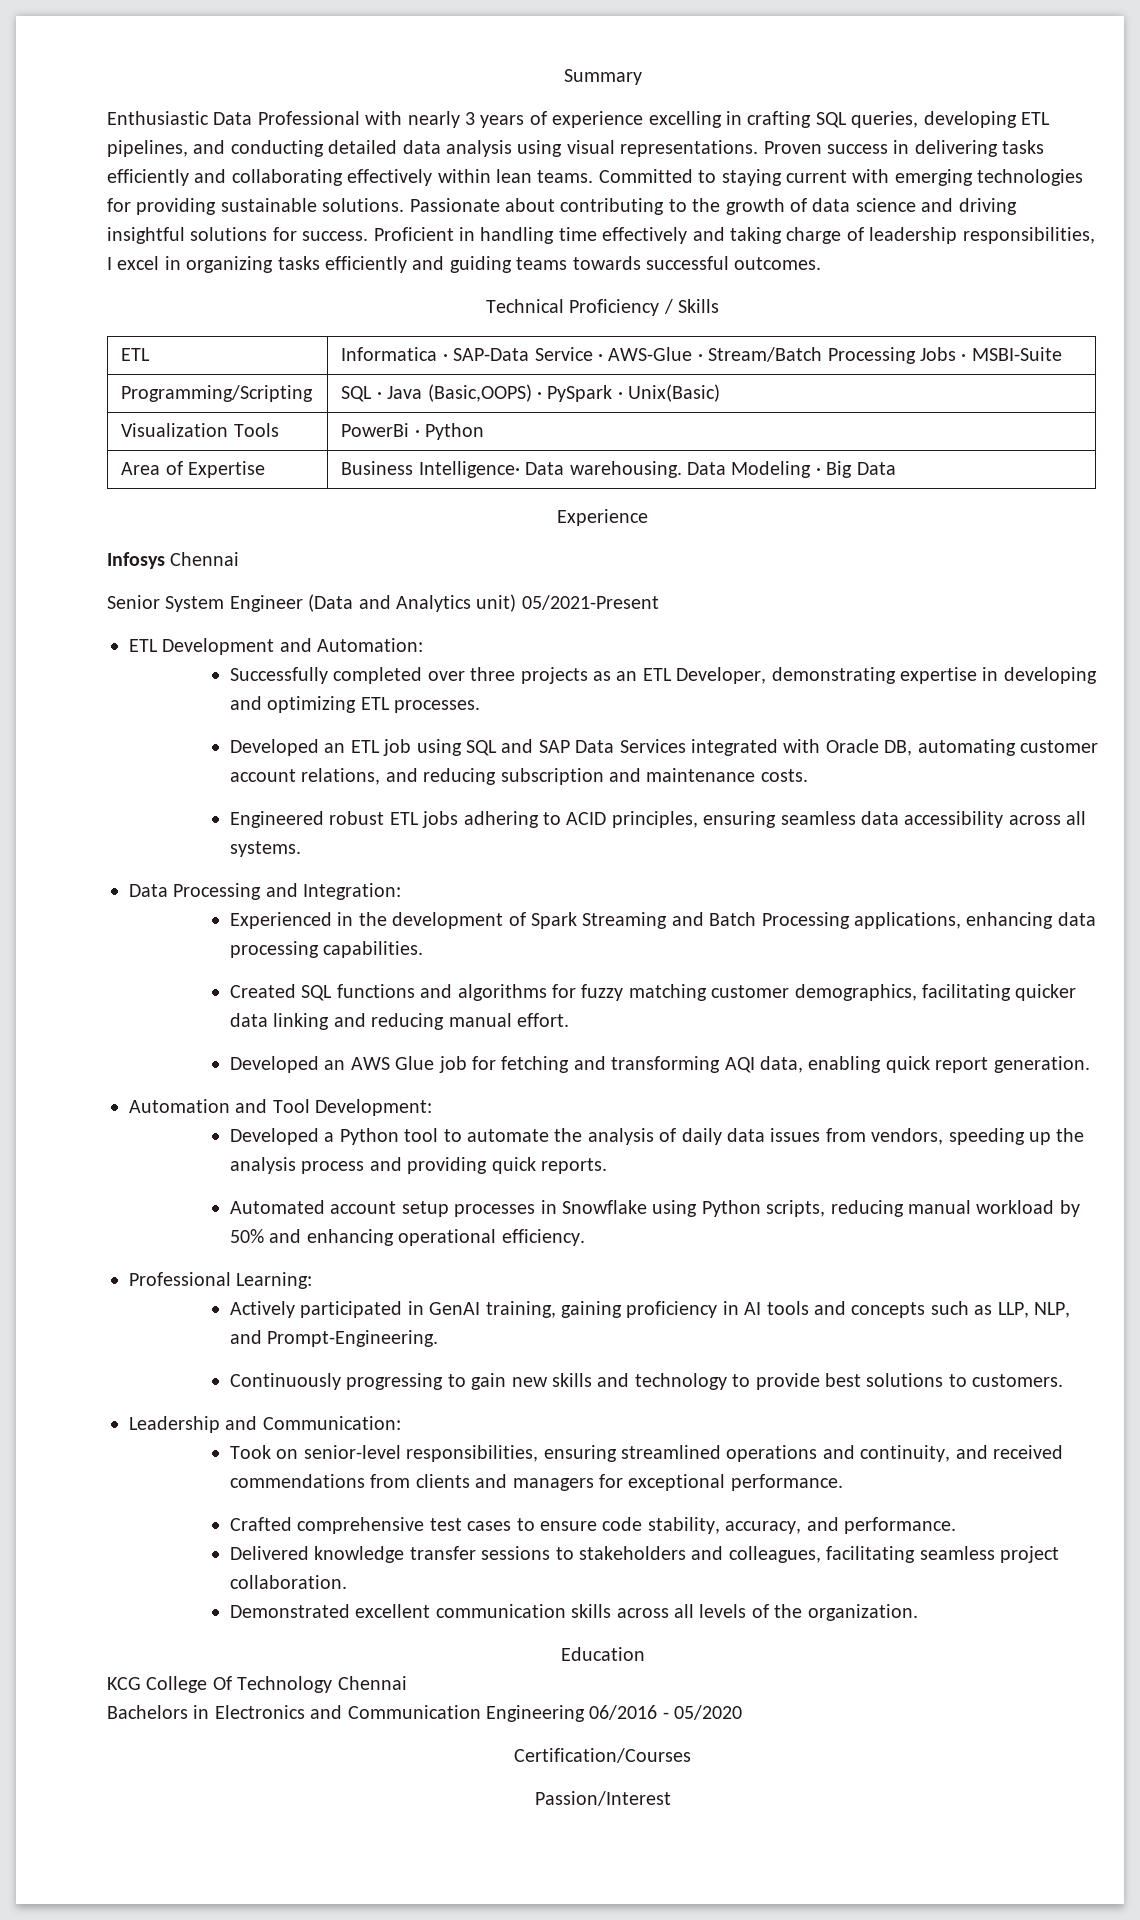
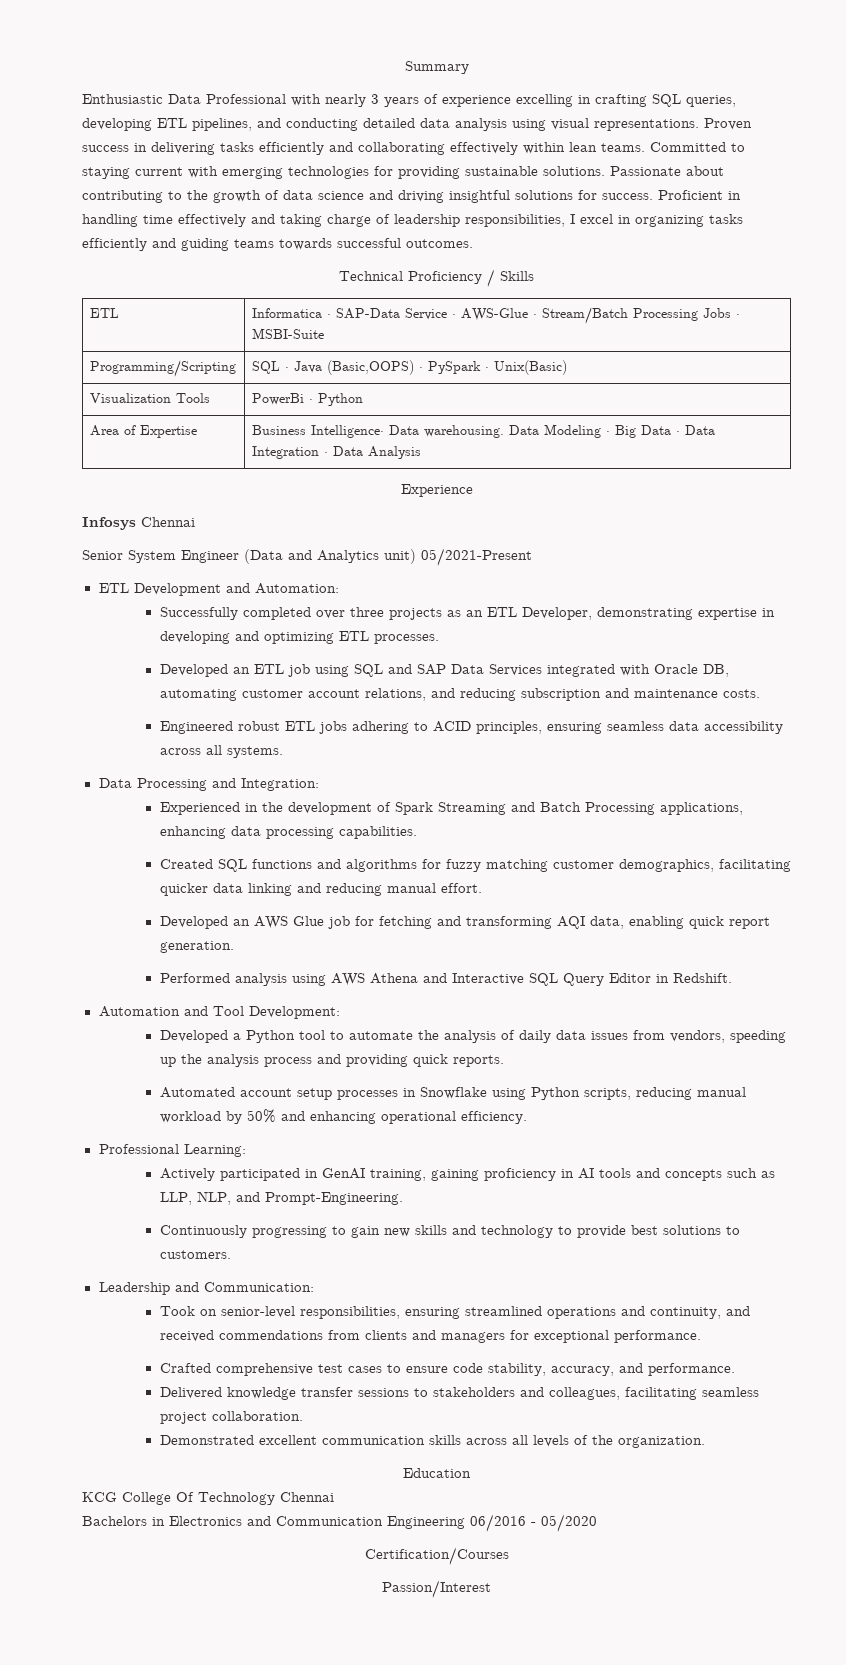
- Area of Expertise | Business Intelligence· Data warehousing. Data Modeling · Big Data
+ Area of Expertise | Business Intelligence· Data warehousing. Data Modeling · Big Data · Data Integration · Data Analysis
+ Performed analysis using AWS Athena and Interactive SQL Query Editor in Redshift.

